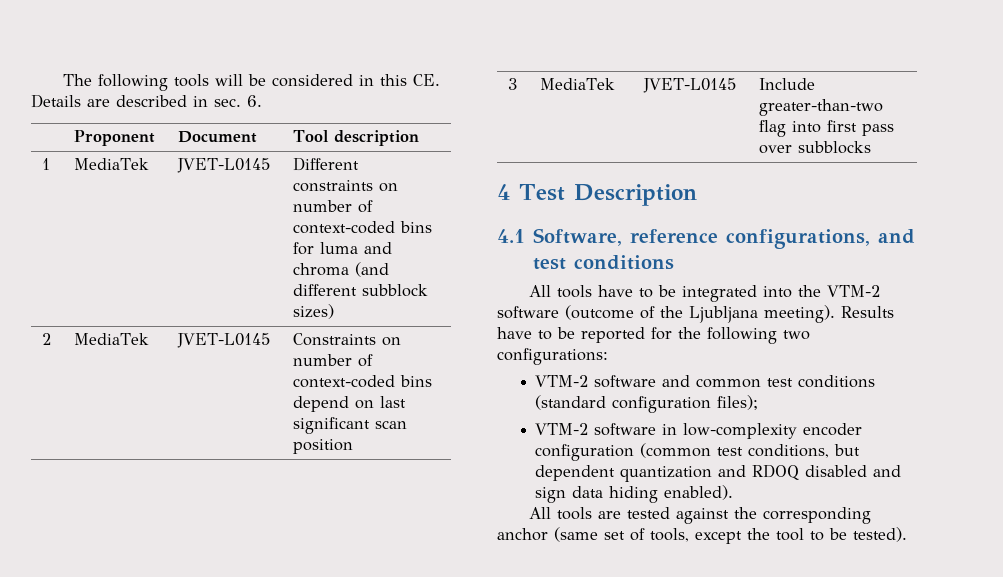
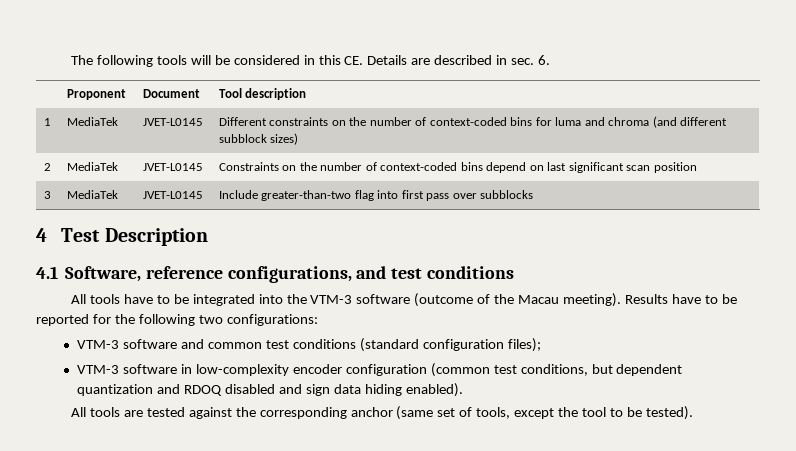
- 1 | MediaTek | JVET-L0145 | Different constraints on number of context-coded bins for luma and chroma (and different subblock sizes)
+ 1 | MediaTek | JVET-L0145 | Different constraints on the number of context-coded bins for luma and chroma (and different subblock sizes)
- 2 | MediaTek | JVET-L0145 | Constraints on number of context-coded bins depend on last significant scan position
+ 2 | MediaTek | JVET-L0145 | Constraints on the number of context-coded bins depend on last significant scan position
- All tools have to be integrated into the VTM-2 software (outcome of the Ljubljana meeting).
+ All tools have to be integrated into the VTM-3 software (outcome of the Macau meeting).
- VTM-2 software and common test conditions (standard configuration files);
+ VTM-3 software and common test conditions (standard configuration files);
- VTM-2 software in low-complexity encoder configuration (common test conditions, but dependent quantization and RDOQ disabled and sign data hiding enabled).
+ VTM-3 software in low-complexity encoder configuration (common test conditions, but dependent quantization and RDOQ disabled and sign data hiding enabled).

